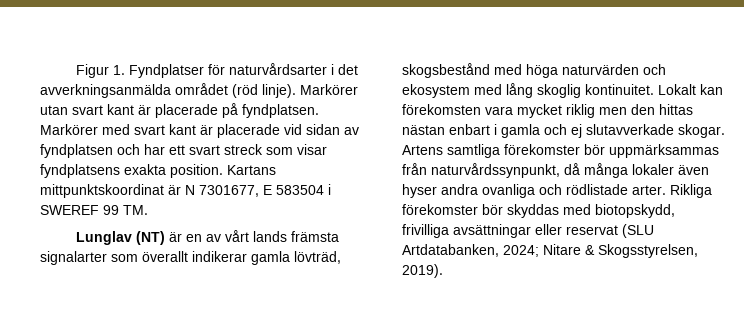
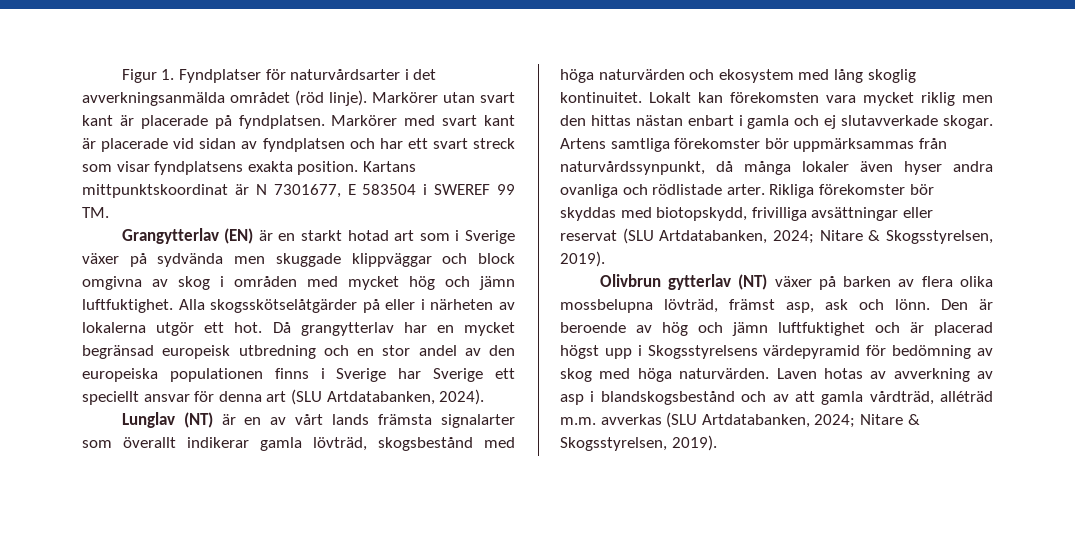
+ Grangytterlav (EN) är en starkt hotad art som i Sverige växer på sydvända men skuggade klippväggar och block omgivna av skog i områden med mycket hög och jämn luftfuktighet. Alla skogsskötselåtgärder på eller i närheten av lokalerna utgör ett hot. Då grangytterlav har en mycket begränsad europeisk utbredning och en stor andel av den europeiska populationen finns i Sverige har Sverige ett speciellt ansvar för denna art (SLU Artdatabanken, 2024).
+ Olivbrun gytterlav (NT) växer på barken av flera olika mossbelupna lövträd, främst asp, ask och lönn. Den är beroende av hög och jämn luftfuktighet och är placerad högst upp i Skogsstyrelsens värdepyramid för bedömning av skog med höga naturvärden. Laven hotas av avverkning av asp i blandskogsbestånd och av att gamla vårdträd, alléträd m.m. avverkas (SLU Artdatabanken, 2024; Nitare & Skogsstyrelsen, 2019).

